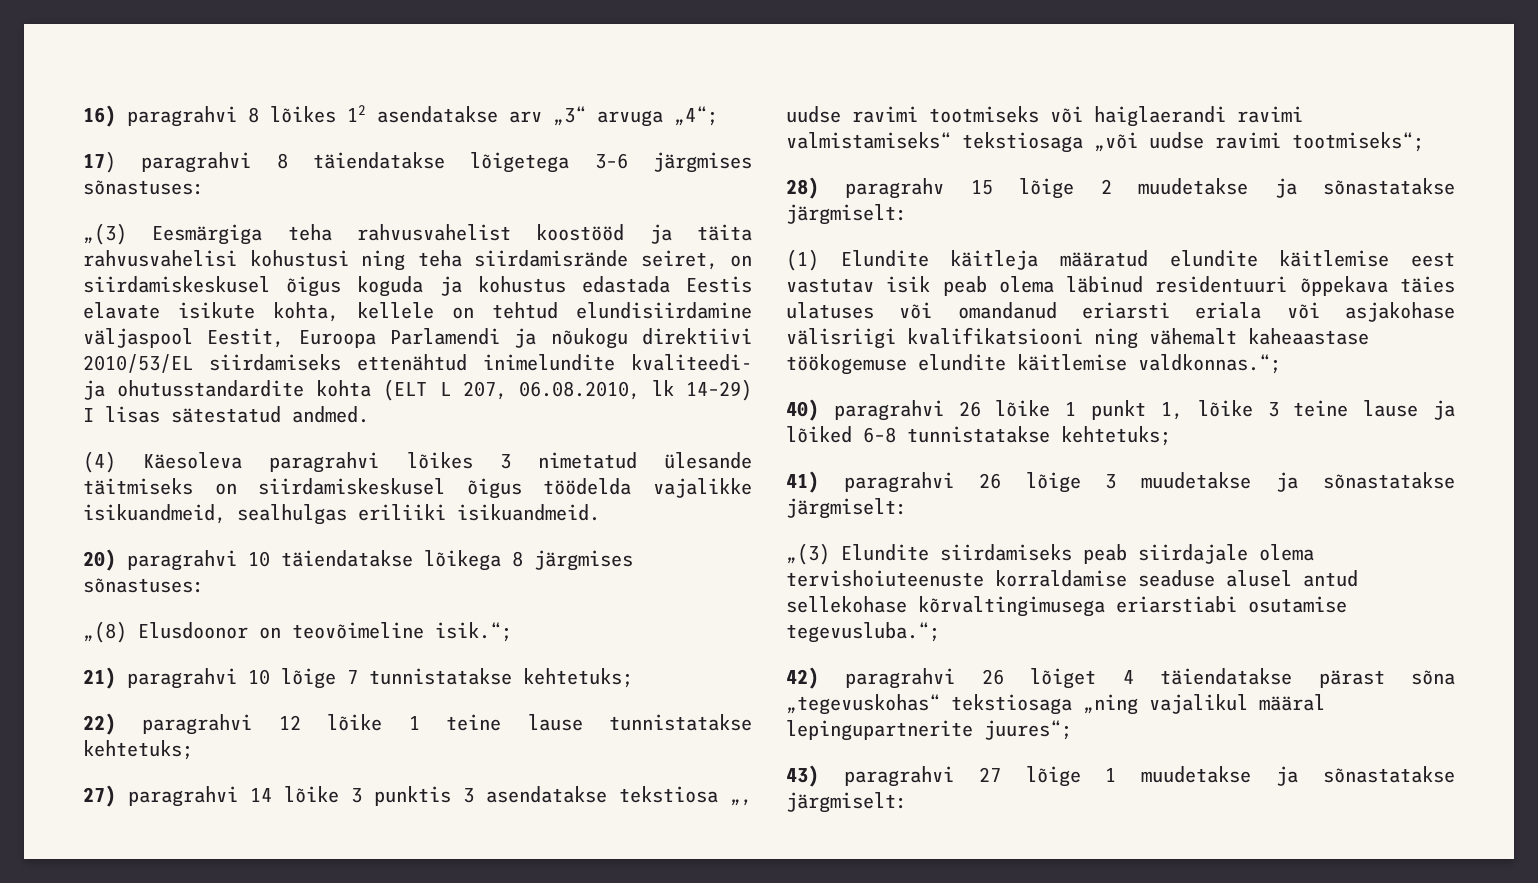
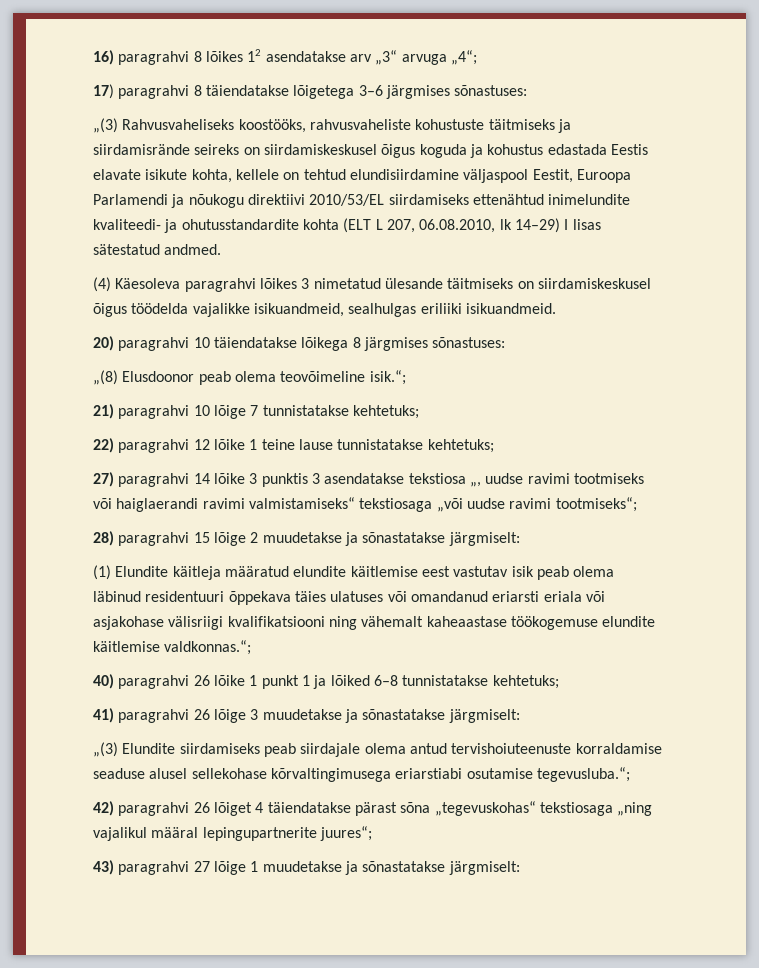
- „(3) Eesmärgiga teha rahvusvahelist koostööd ja täita rahvusvahelisi kohustusi ning teha siirdamisrände seiret, on siirdamiskeskusel õigus koguda ja kohustus edastada Eestis elavate isikute kohta, kellele on tehtud elundisiirdamine väljaspool Eestit, Euroopa Parlamendi ja nõukogu direktiivi 2010/53/EL siirdamiseks ettenähtud inimelundite kvaliteedi- ja ohutusstandardite kohta (ELT L 207, 06.08.2010, lk 14–29) I lisas sätestatud andmed.
+ „(3) Rahvusvaheliseks koostööks, rahvusvaheliste kohustuste täitmiseks ja siirdamisrände seireks on siirdamiskeskusel õigus koguda ja kohustus edastada Eestis elavate isikute kohta, kellele on tehtud elundisiirdamine väljaspool Eestit, Euroopa Parlamendi ja nõukogu direktiivi 2010/53/EL siirdamiseks ettenähtud inimelundite kvaliteedi- ja ohutusstandardite kohta (ELT L 207, 06.08.2010, lk 14–29) I lisas sätestatud andmed.
- „(8) Elusdoonor on teovõimeline isik.“;
+ „(8) Elusdoonor peab olema teovõimeline isik.“;
- 28) paragrahv 15 lõige 2 muudetakse ja sõnastatakse järgmiselt:
+ 28) paragrahvi 15 lõige 2 muudetakse ja sõnastatakse järgmiselt:
- 40) paragrahvi 26 lõike 1 punkt 1, lõike 3 teine lause ja lõiked 6–8 tunnistatakse kehtetuks;
+ 40) paragrahvi 26 lõike 1 punkt 1 ja lõiked 6–8 tunnistatakse kehtetuks;
- „(3) Elundite siirdamiseks peab siirdajale olema tervishoiuteenuste korraldamise seaduse alusel antud sellekohase kõrvaltingimusega eriarstiabi osutamise tegevusluba.“;
+ „(3) Elundite siirdamiseks peab siirdajale olema antud tervishoiuteenuste korraldamise seaduse alusel sellekohase kõrvaltingimusega eriarstiabi osutamise tegevusluba.“;

